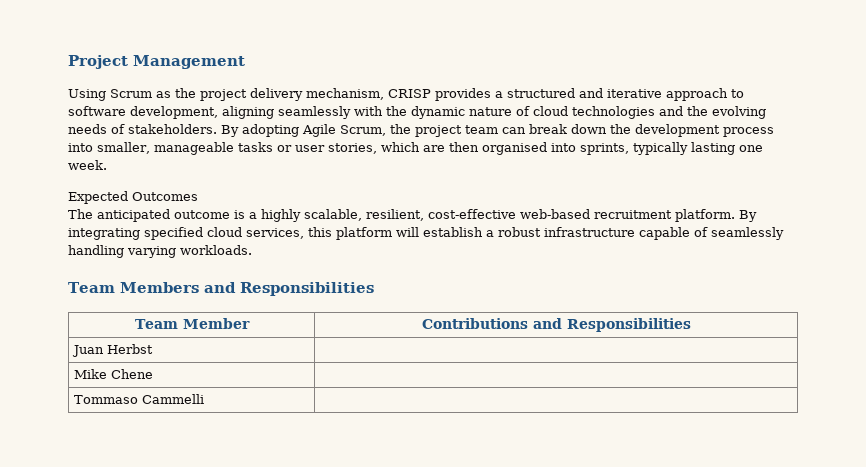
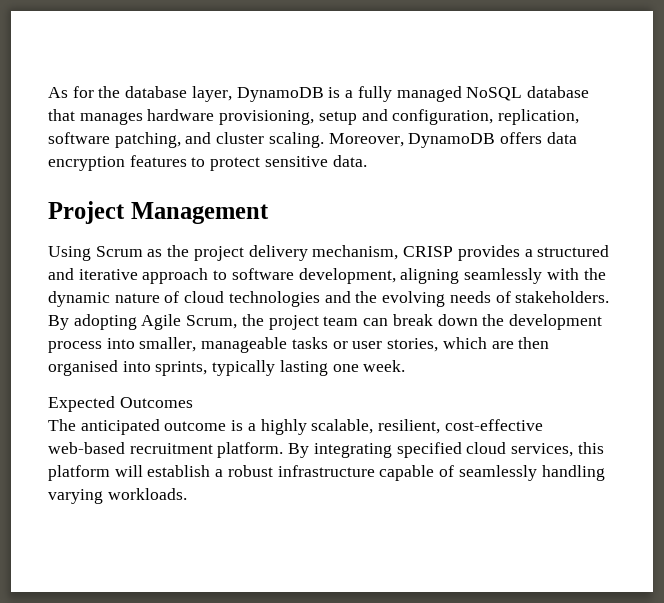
+ As for the database layer, DynamoDB is a fully managed NoSQL database that manages hardware provisioning, setup and configuration, replication, software patching, and cluster scaling. Moreover, DynamoDB offers data encryption features to protect sensitive data.
- Team Members and Responsibilities
- Team Member | Contributions and Responsibilities
- Juan Herbst |
- Mike Chene |
- Tommaso Cammelli |

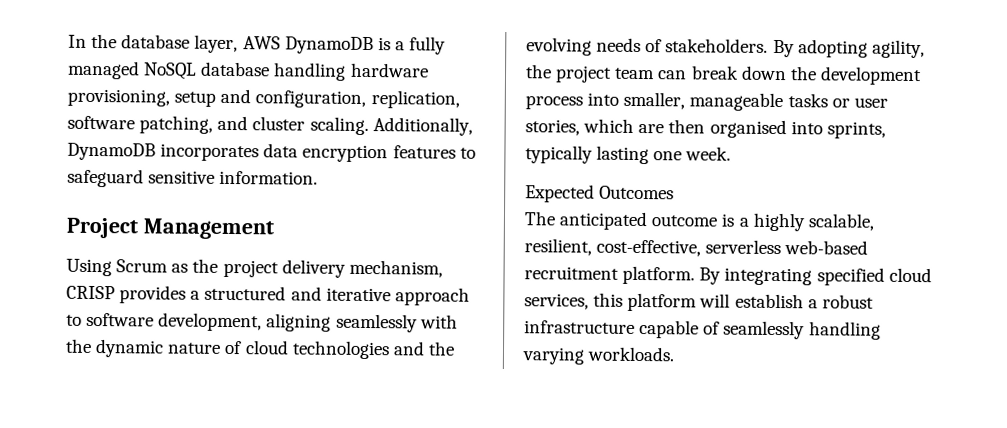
- As for the database layer, DynamoDB is a fully managed NoSQL database that manages hardware provisioning, setup and configuration, replication, software patching, and cluster scaling.
+ In the database layer, AWS DynamoDB is a fully managed NoSQL database handling hardware provisioning, setup and configuration, replication, software patching, and cluster scaling.
- Moreover, DynamoDB offers data encryption features to protect sensitive data.
+ Additionally, DynamoDB incorporates data encryption features to safeguard sensitive information.
- By adopting Agile Scrum, the project team can break down the development process into smaller, manageable tasks or user stories, which are then organised into sprints, typically lasting one week.
+ By adopting agility, the project team can break down the development process into smaller, manageable tasks or user stories, which are then organised into sprints, typically lasting one week.
- The anticipated outcome is a highly scalable, resilient, cost-effective web-based recruitment platform.
+ The anticipated outcome is a highly scalable, resilient, cost-effective, serverless web-based recruitment platform.

